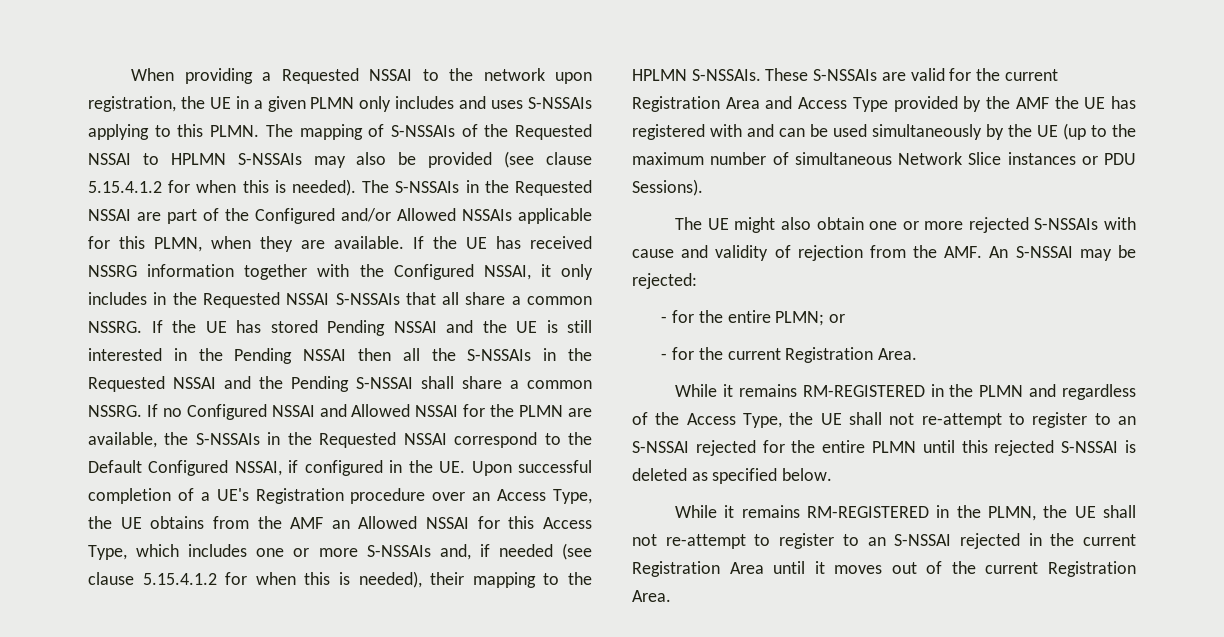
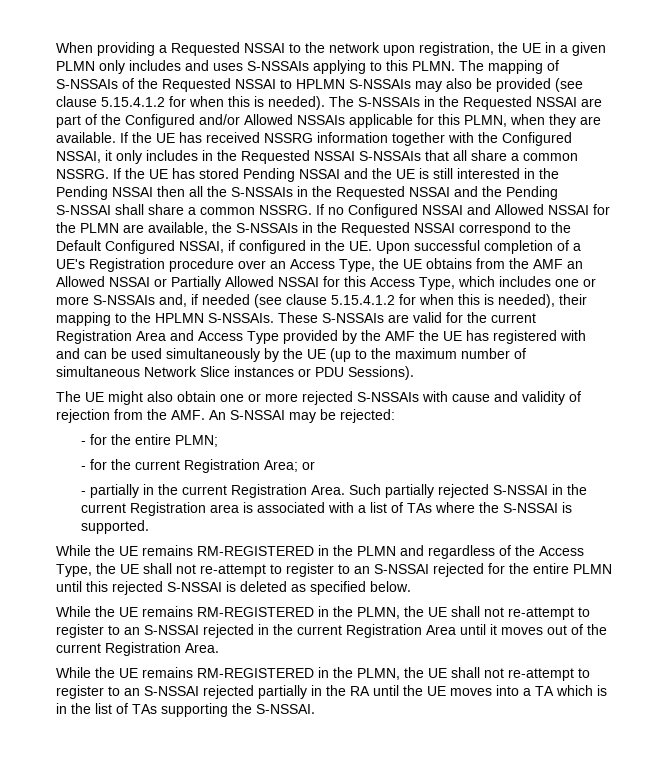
- If no Configured NSSAI and Allowed NSSAI for the PLMN are available, the S-NSSAIs in the Requested NSSAI correspond to the Default Configured NSSAI, if configured in the UE. Upon successful completion of a UE's Registration procedure over an Access Type, the UE obtains from the AMF an Allowed NSSAI for this Access Type, which includes one or more S-NSSAIs and, if needed (see clause 5.15.4.1.2 for when this is needed), their mapping to the HPLMN S-NSSAIs.
+ If no Configured NSSAI and Allowed NSSAI for the PLMN are available, the S-NSSAIs in the Requested NSSAI correspond to the Default Configured NSSAI, if configured in the UE. Upon successful completion of a UE's Registration procedure over an Access Type, the UE obtains from the AMF an Allowed NSSAI or Partially Allowed NSSAI for this Access Type, which includes one or more S-NSSAIs and, if needed (see clause 5.15.4.1.2 for when this is needed), their mapping to the HPLMN S-NSSAIs.
- - for the entire PLMN; or
+ - for the entire PLMN;
- - for the current Registration Area.
- While it remains RM-REGISTERED in the PLMN and regardless of the Access Type, the UE shall not re-attempt to register to an S-NSSAI rejected for the entire PLMN until this rejected S-NSSAI is deleted as specified below.
+ - for the current Registration Area; or
+ - partially in the current Registration Area. Such partially rejected S-NSSAI in the current Registration area is associated with a list of TAs where the S-NSSAI is supported.
+ While the UE remains RM-REGISTERED in the PLMN and regardless of the Access Type, the UE shall not re-attempt to register to an S-NSSAI rejected for the entire PLMN until this rejected S-NSSAI is deleted as specified below.
- While it remains RM-REGISTERED in the PLMN, the UE shall not re-attempt to register to an S-NSSAI rejected in the current Registration Area until it moves out of the current Registration Area.
+ While the UE remains RM-REGISTERED in the PLMN, the UE shall not re-attempt to register to an S-NSSAI rejected in the current Registration Area until it moves out of the current Registration Area.
+ While the UE remains RM-REGISTERED in the PLMN, the UE shall not re-attempt to register to an S-NSSAI rejected partially in the RA until the UE moves into a TA which is in the list of TAs supporting the S-NSSAI.

